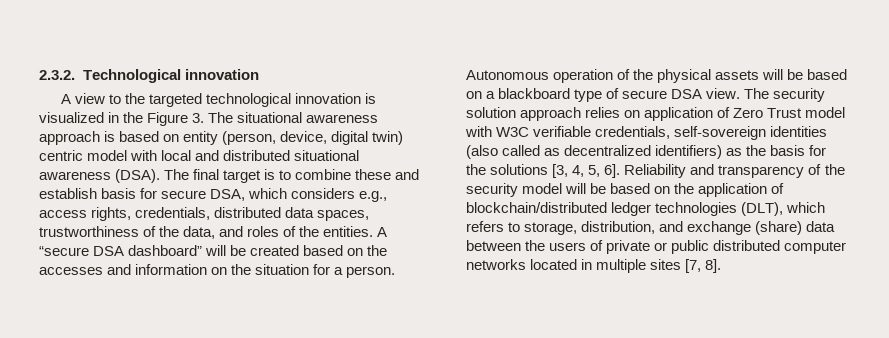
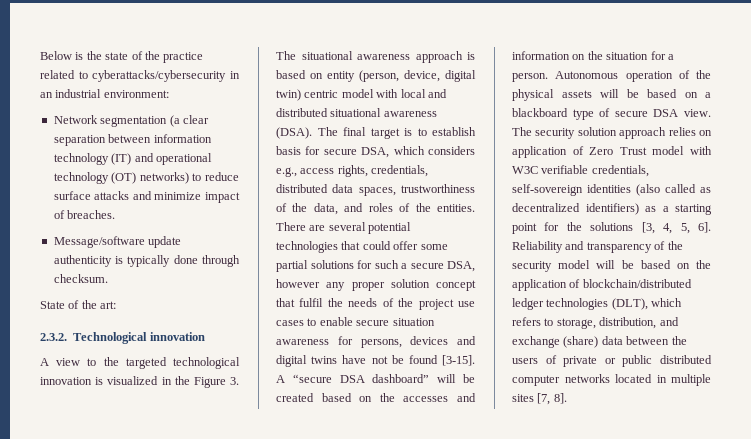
+ Below is the state of the practice related to cyberattacks/cybersecurity in an industrial environment:
+ Network segmentation (a clear separation between information technology (IT) and operational technology (OT) networks) to reduce surface attacks and minimize impact of breaches.
+ Message/software update authenticity is typically done through checksum.
+ State of the art:
- The final target is to combine these and establish basis for secure DSA, which considers e.g., access rights, credentials, distributed data spaces, trustworthiness of the data, and roles of the entities.
+ The final target is to establish basis for secure DSA, which considers e.g., access rights, credentials, distributed data spaces, trustworthiness of the data, and roles of the entities.
+ There are several potential technologies that could offer some partial solutions for such a secure DSA, however any proper solution concept that fulfil the needs of the project use cases to enable secure situation awareness for persons, devices and digital twins have not be found [3-15].
- The security solution approach relies on application of Zero Trust model with W3C verifiable credentials, self-sovereign identities (also called as decentralized identifiers) as the basis for the solutions [3, 4, 5, 6].
+ The security solution approach relies on application of Zero Trust model with W3C verifiable credentials, self-sovereign identities (also called as decentralized identifiers) as a starting point for the solutions [3, 4, 5, 6].

